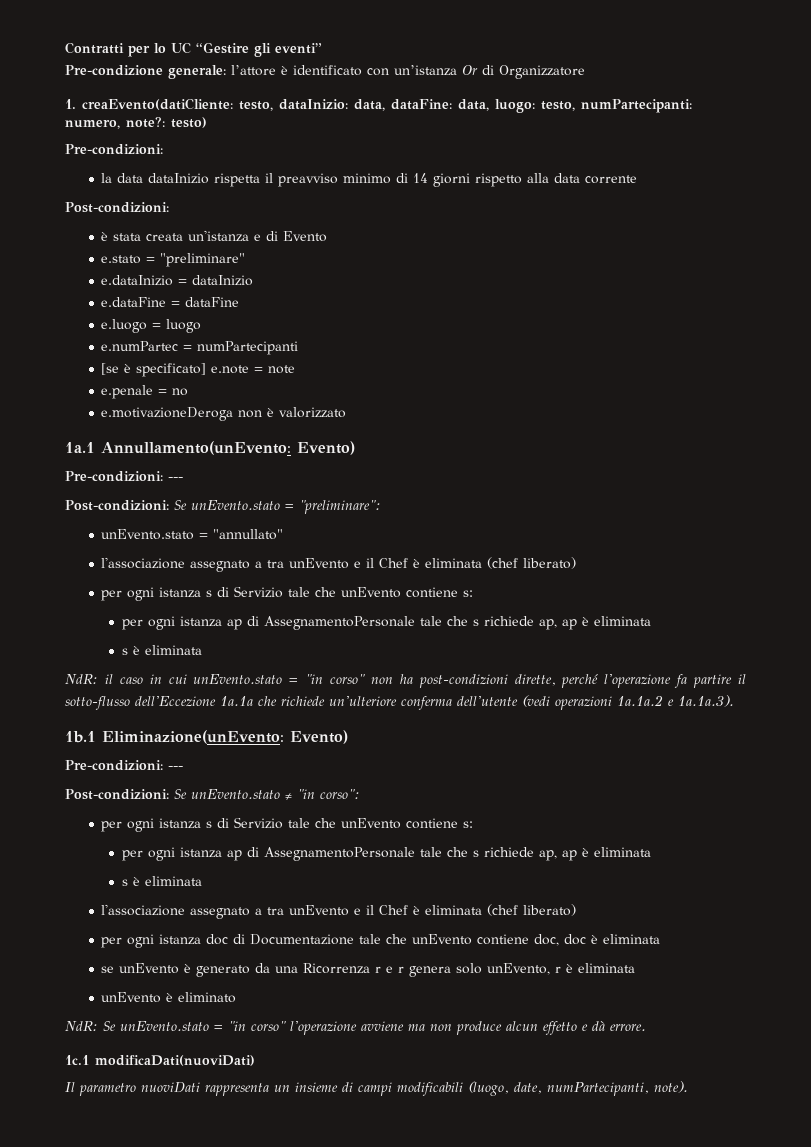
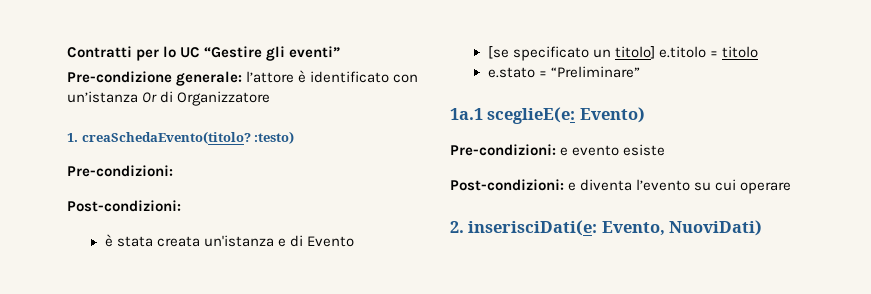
- 1. creaEvento(datiCliente: testo, dataInizio: data, dataFine: data, luogo: testo, numPartecipanti: numero, note?: testo)
+ 1. creaSchedaEvento(titolo? :testo)
  Pre-condizioni:
- la data dataInizio rispetta il preavviso minimo di 14 giorni rispetto alla data corrente
- e.stato = "preliminare"
- e.dataInizio = dataInizio
- e.dataFine = dataFine
- e.luogo = luogo
- e.numPartec = numPartecipanti
- [se è specificato] e.note = note
- e.penale = no
- e.motivazioneDeroga non è valorizzato
+ [se specificato un titolo] e.titolo = titolo
+ e.stato = “Preliminare”
- 1a.1 Annullamento(unEvento: Evento)
- Pre-condizioni: ---
- Post-condizioni: Se unEvento.stato = "preliminare":
- unEvento.stato = "annullato"
- l'associazione assegnato a tra unEvento e il Chef è eliminata (chef liberato)
- per ogni istanza s di Servizio tale che unEvento contiene s:
- per ogni istanza ap di AssegnamentoPersonale tale che s richiede ap, ap è eliminata
- s è eliminata
- NdR: il caso in cui unEvento.stato = "in corso" non ha post-condizioni dirette, perché l'operazione fa partire il sotto-flusso dell'Eccezione 1a.1a che richiede un'ulteriore conferma dell'utente (vedi operazioni 1a.1a.2 e 1a.1a.3).
- 1b.1 Eliminazione(unEvento: Evento)
- Pre-condizioni: ---
- Post-condizioni: Se unEvento.stato ≠ "in corso":
- per ogni istanza s di Servizio tale che unEvento contiene s:
- per ogni istanza ap di AssegnamentoPersonale tale che s richiede ap, ap è eliminata
- s è eliminata
- l'associazione assegnato a tra unEvento e il Chef è eliminata (chef liberato)
- per ogni istanza doc di Documentazione tale che unEvento contiene doc, doc è eliminata
- se unEvento è generato da una Ricorrenza r e r genera solo unEvento, r è eliminata
- unEvento è eliminato
- NdR: Se unEvento.stato = "in corso" l'operazione avviene ma non produce alcun effetto e dà errore.
- 1c.1 modificaDati(nuoviDati)
- Il parametro nuoviDati rappresenta un insieme di campi modificabili (luogo, date, numPartecipanti, note).
+ 1a.1 sceglieE(e: Evento)
+ Pre-condizioni: e evento esiste
+ Post-condizioni: e diventa l’evento su cui operare
+ 2. inserisciDati(e: Evento, NuoviDati)

